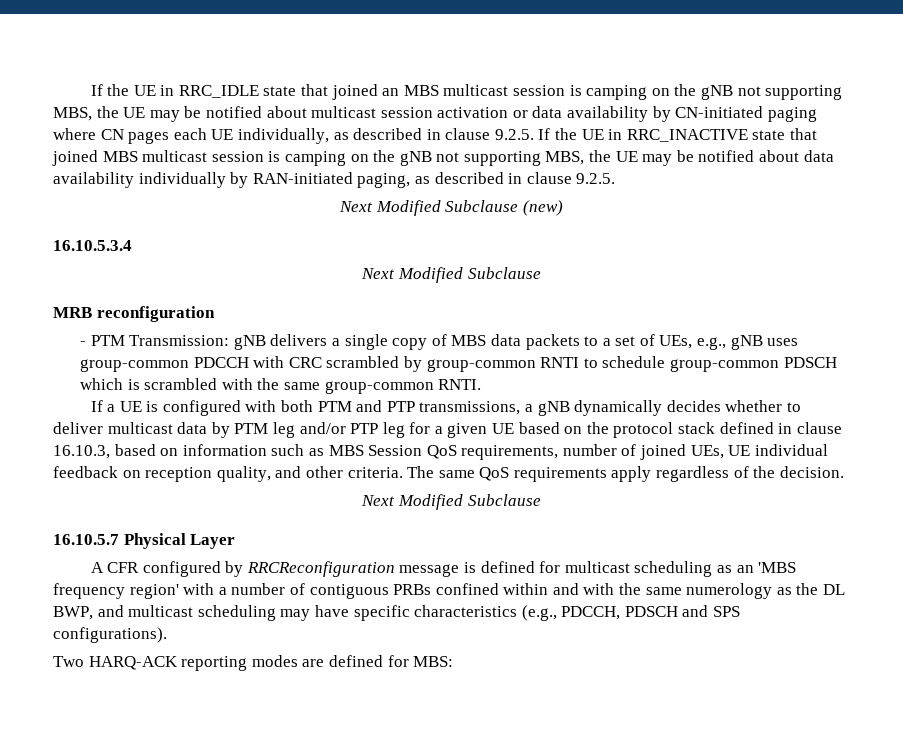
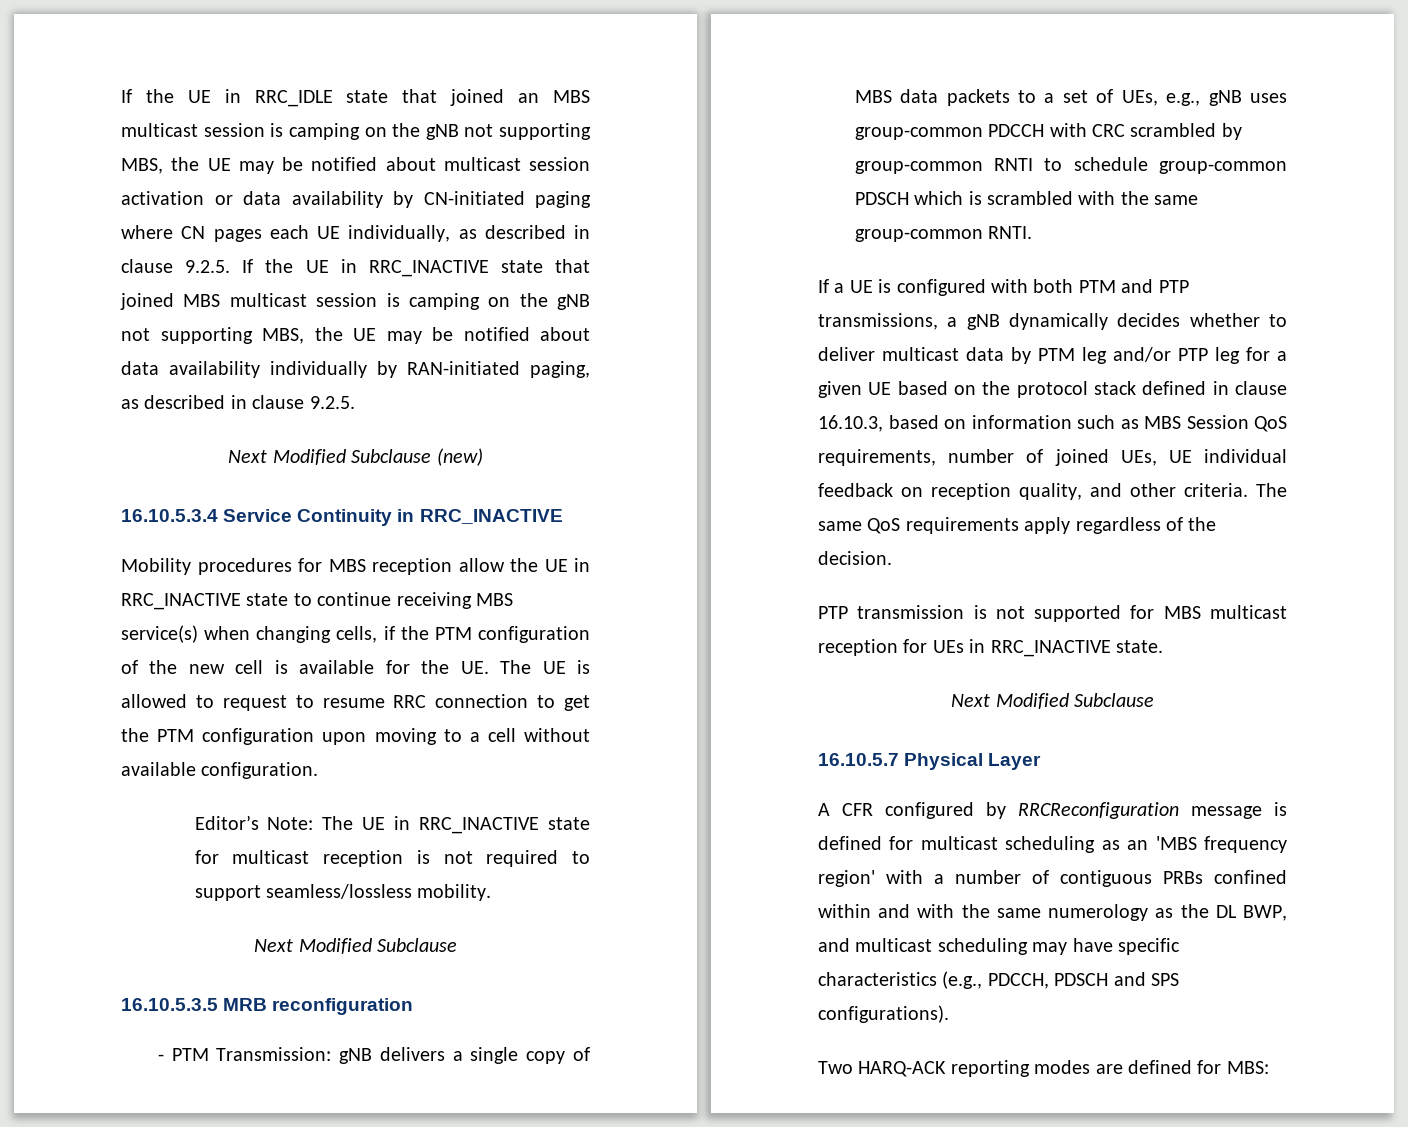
- 16.10.5.3.4
+ 16.10.5.3.4 Service Continuity in RRC_INACTIVE
+ Mobility procedures for MBS reception allow the UE in RRC_INACTIVE state to continue receiving MBS service(s) when changing cells, if the PTM configuration of the new cell is available for the UE. The UE is allowed to request to resume RRC connection to get the PTM configuration upon moving to a cell without available configuration.
+ Editor’s Note: The UE in RRC_INACTIVE state for multicast reception is not required to support seamless/lossless mobility.
  Next Modified Subclause
- MRB reconfiguration
+ 16.10.5.3.5 MRB reconfiguration
+ PTP transmission is not supported for MBS multicast reception for UEs in RRC_INACTIVE state.

